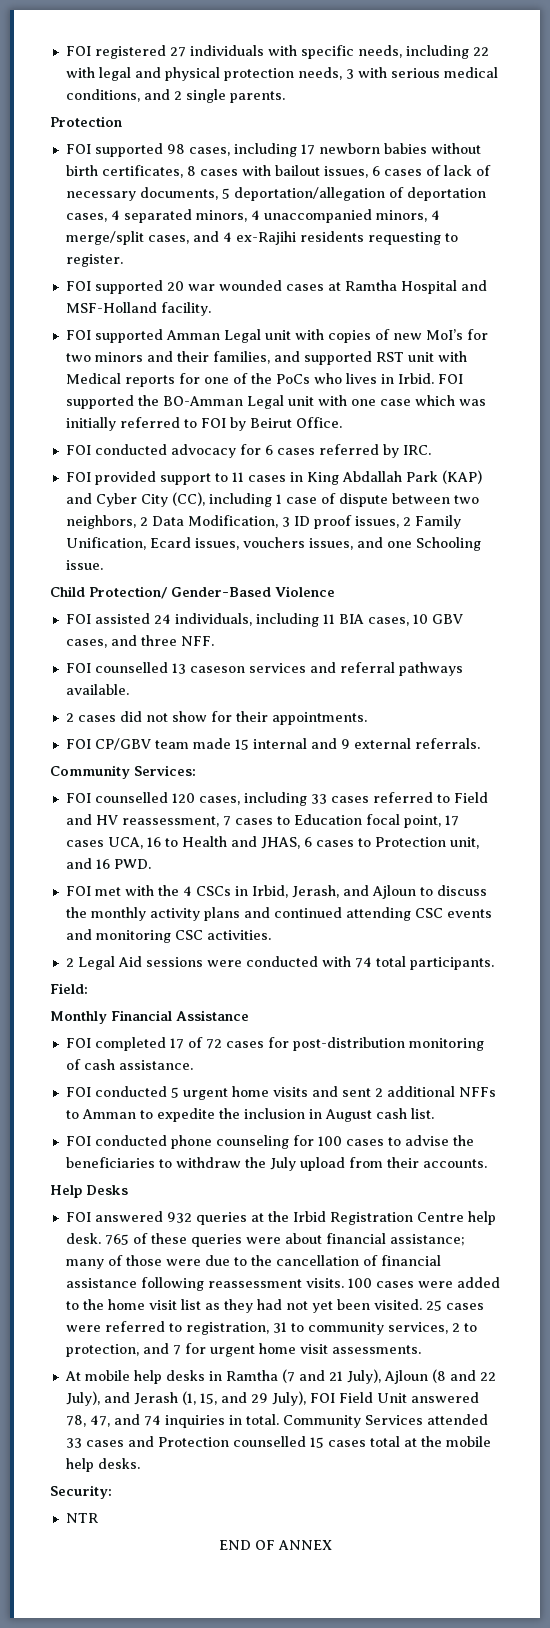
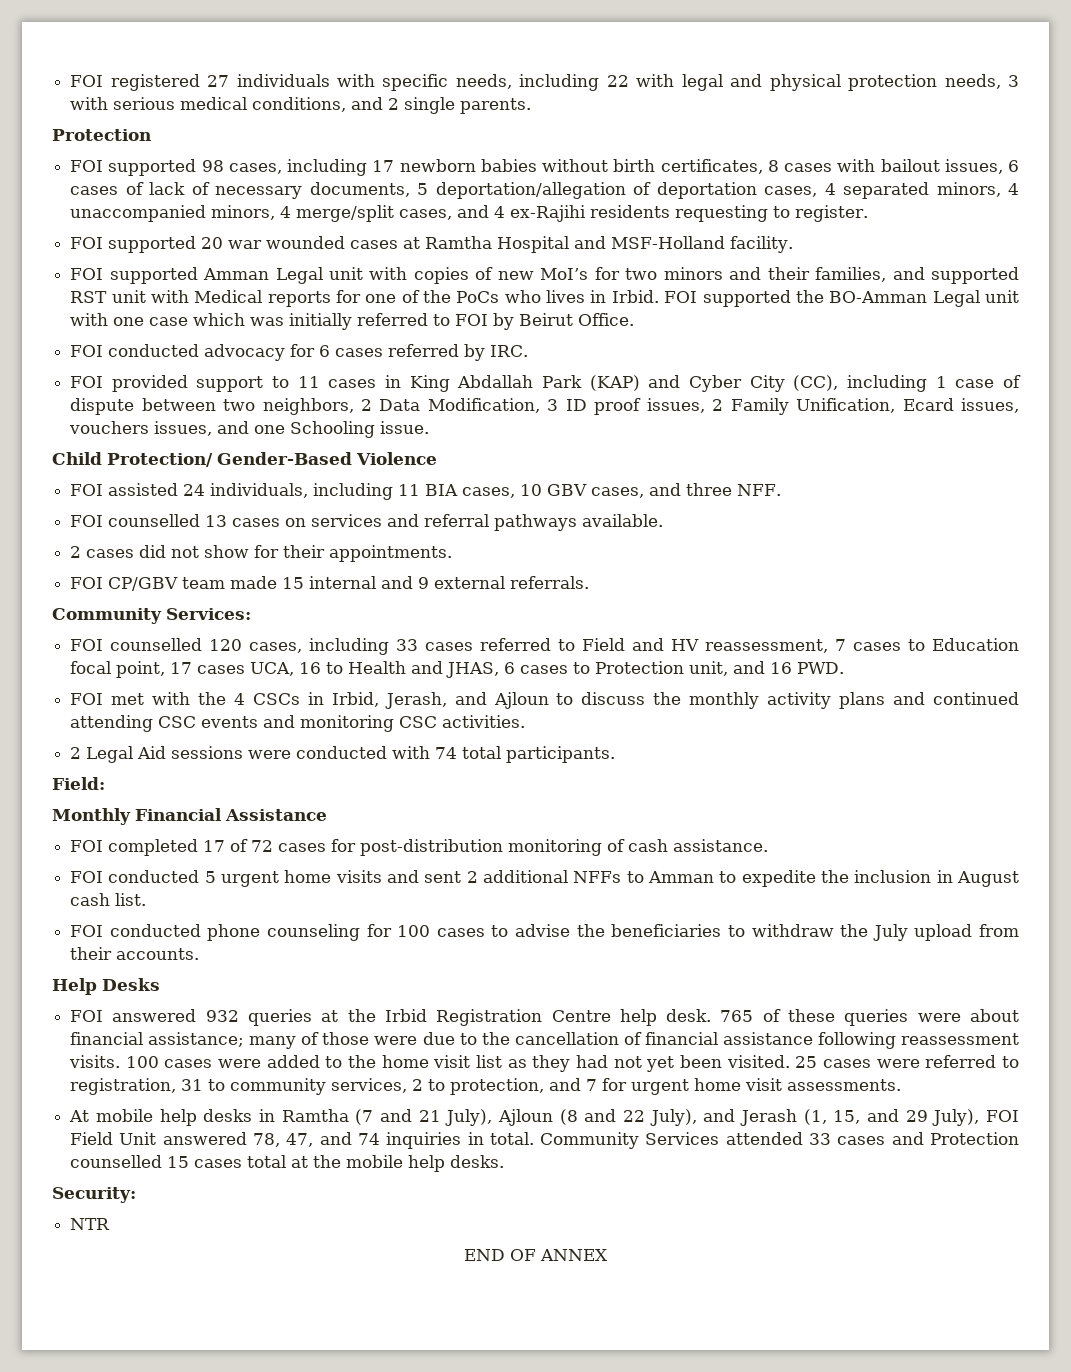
- FOI counselled 13 caseson services and referral pathways available.
+ FOI counselled 13 cases on services and referral pathways available.

